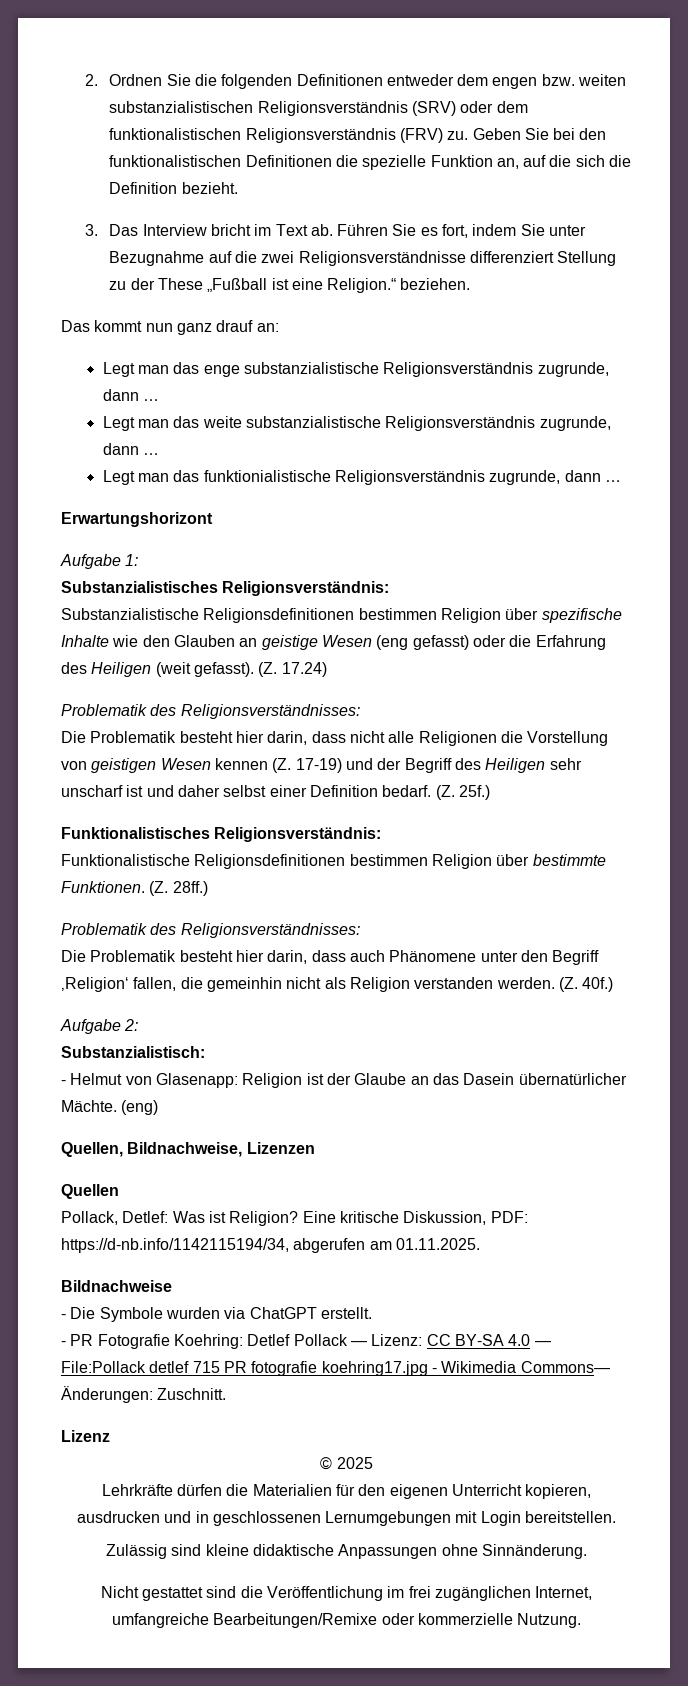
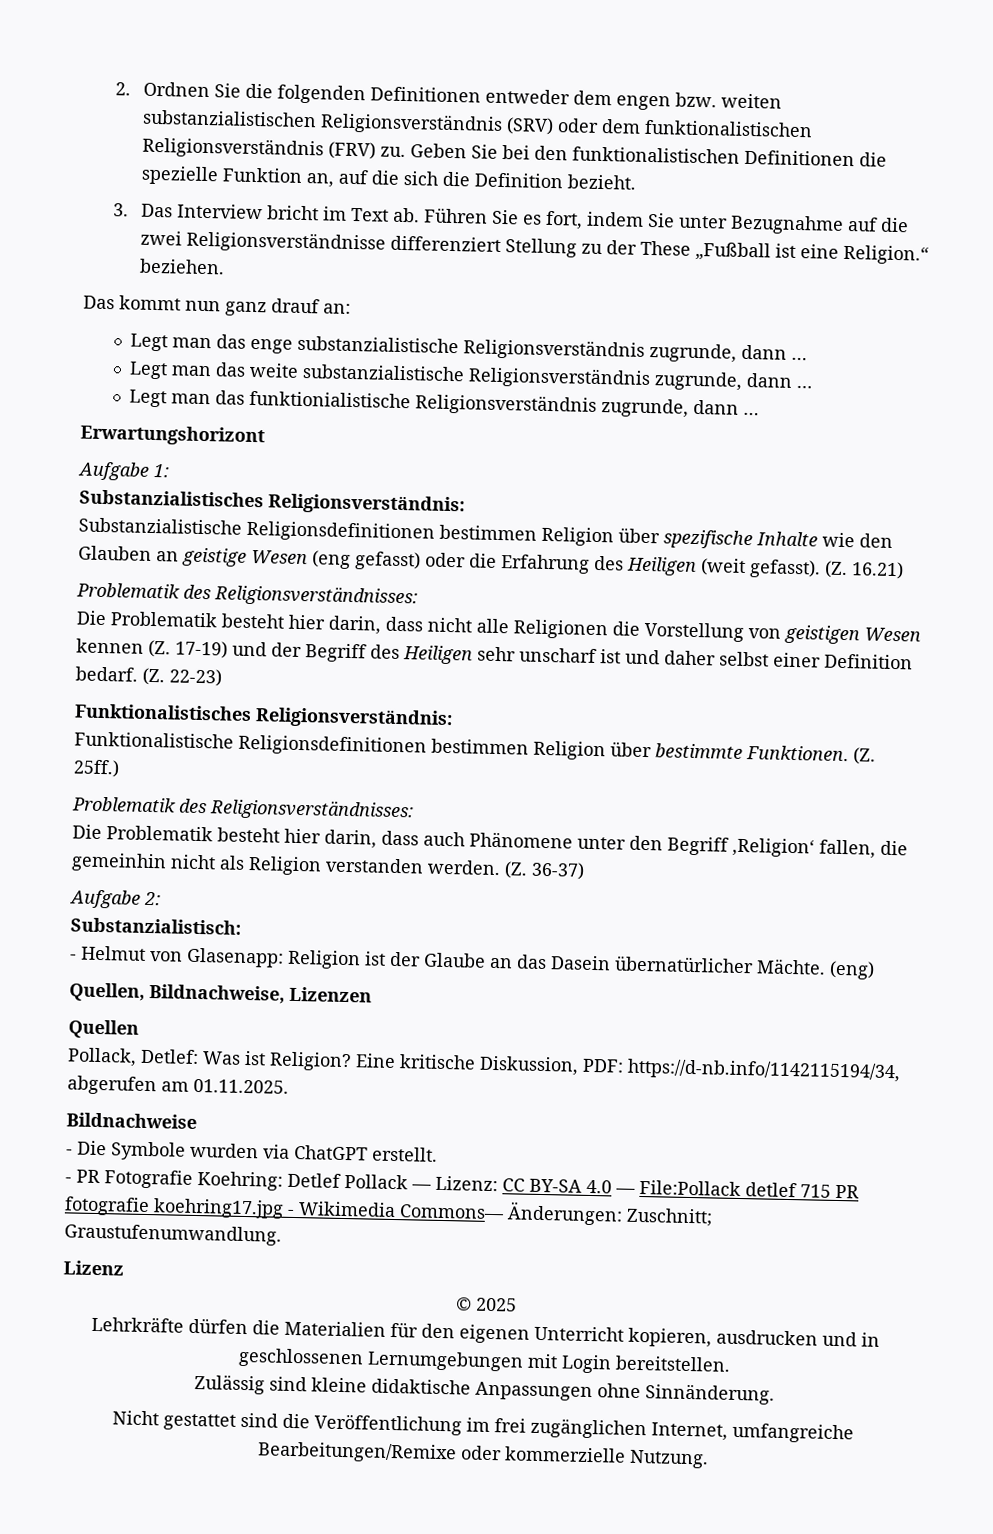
- (Z. 17.24)
+ (Z. 16.21)
- (Z. 25f.)
+ (Z. 22-23)
- (Z. 28ff.)
+ (Z. 25ff.)
- (Z. 40f.)
+ (Z. 36-37)
- - PR Fotografie Koehring: Detlef Pollack — Lizenz: CC BY-SA 4.0 — File:Pollack detlef 715 PR fotografie koehring17.jpg - Wikimedia Commons— Änderungen: Zuschnitt.
+ - PR Fotografie Koehring: Detlef Pollack — Lizenz: CC BY-SA 4.0 — File:Pollack detlef 715 PR fotografie koehring17.jpg - Wikimedia Commons— Änderungen: Zuschnitt; Graustufenumwandlung.

